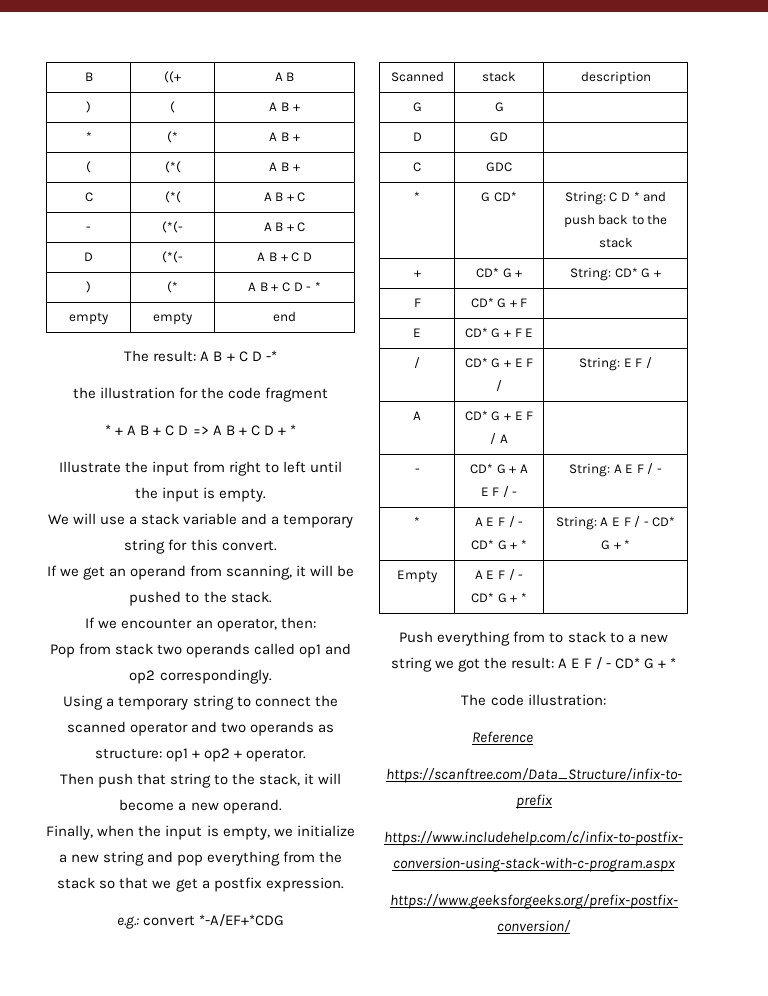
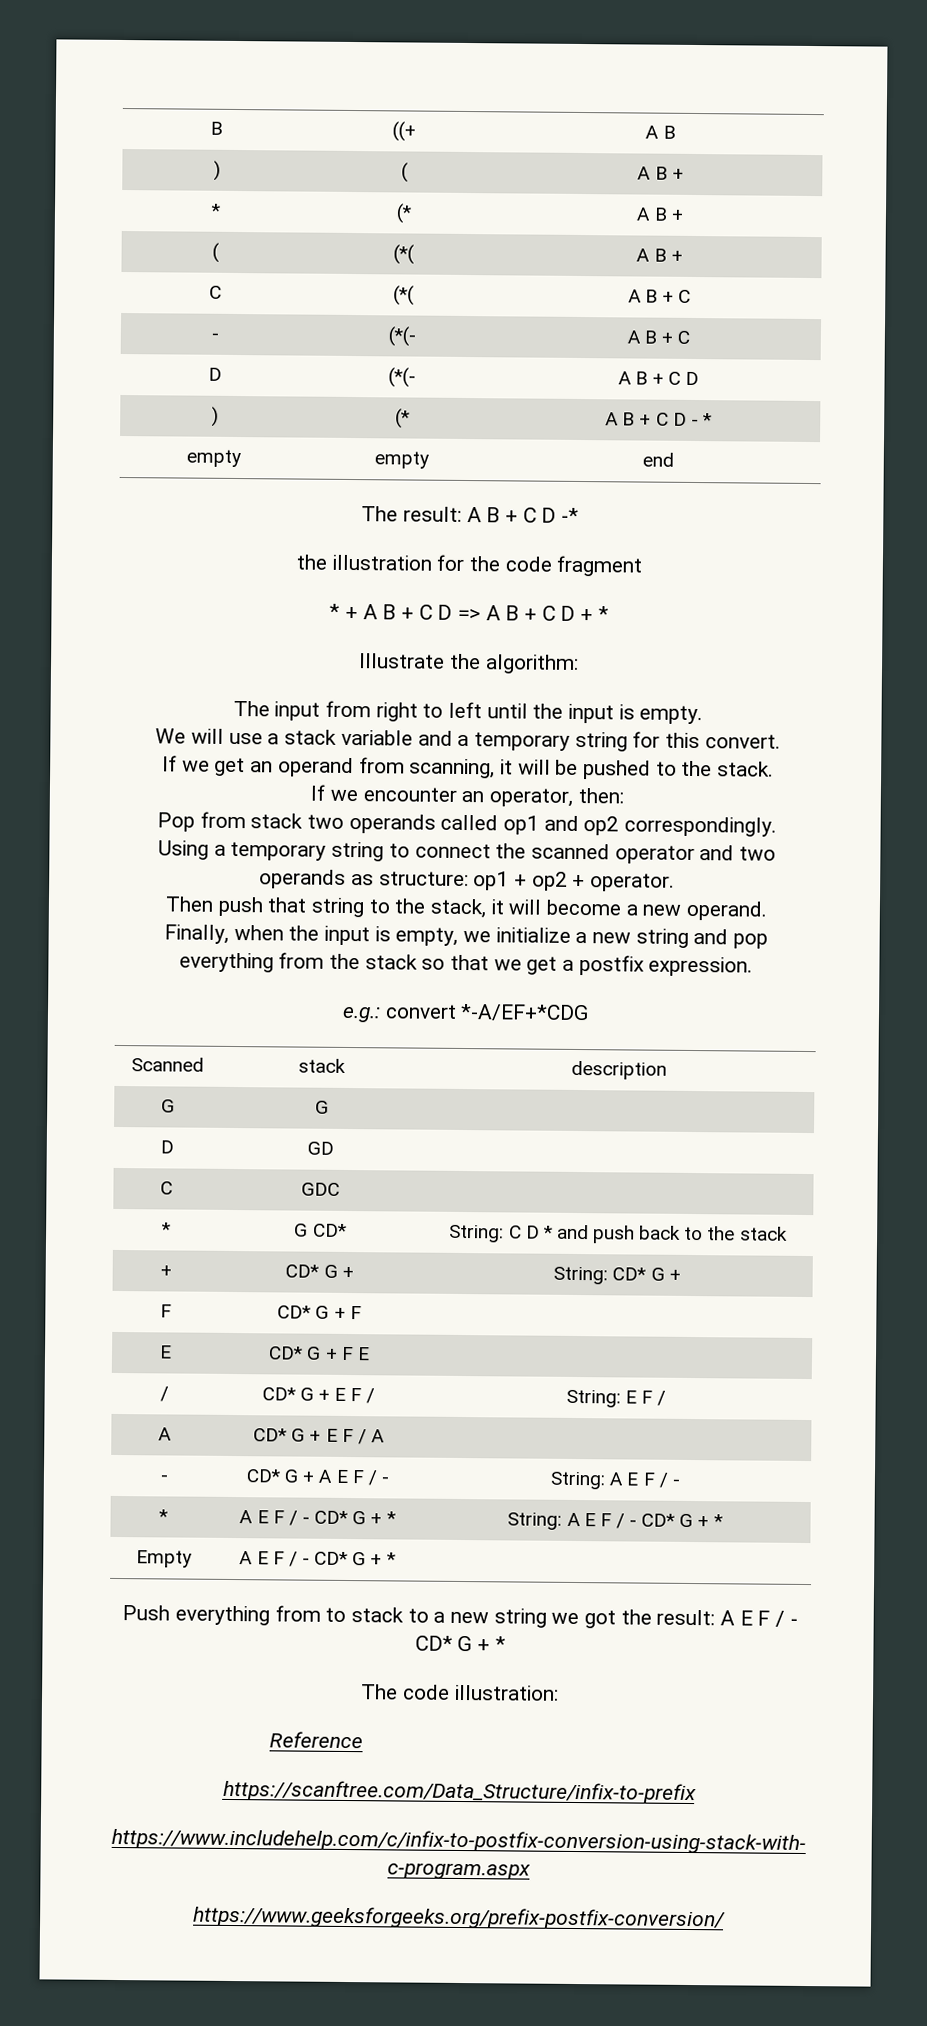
- Illustrate the input from right to left until the input is empty.
+ Illustrate the algorithm:
+ The input from right to left until the input is empty.

